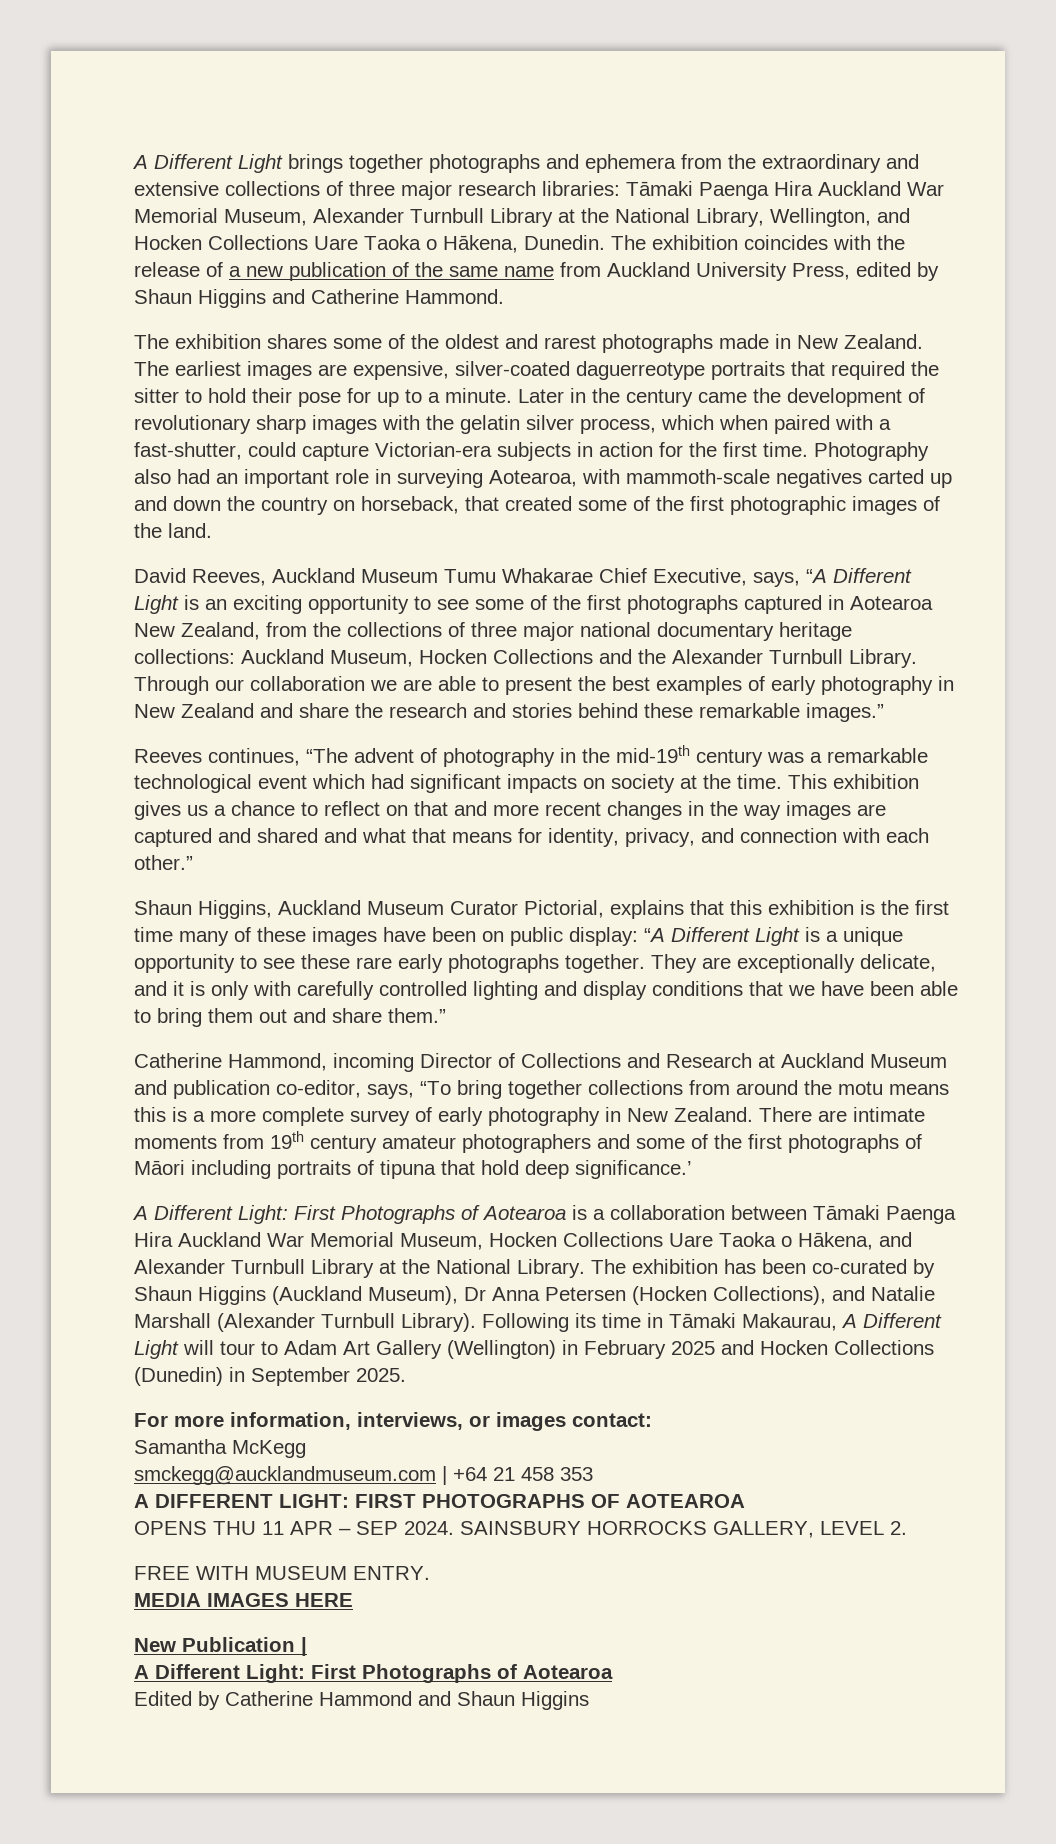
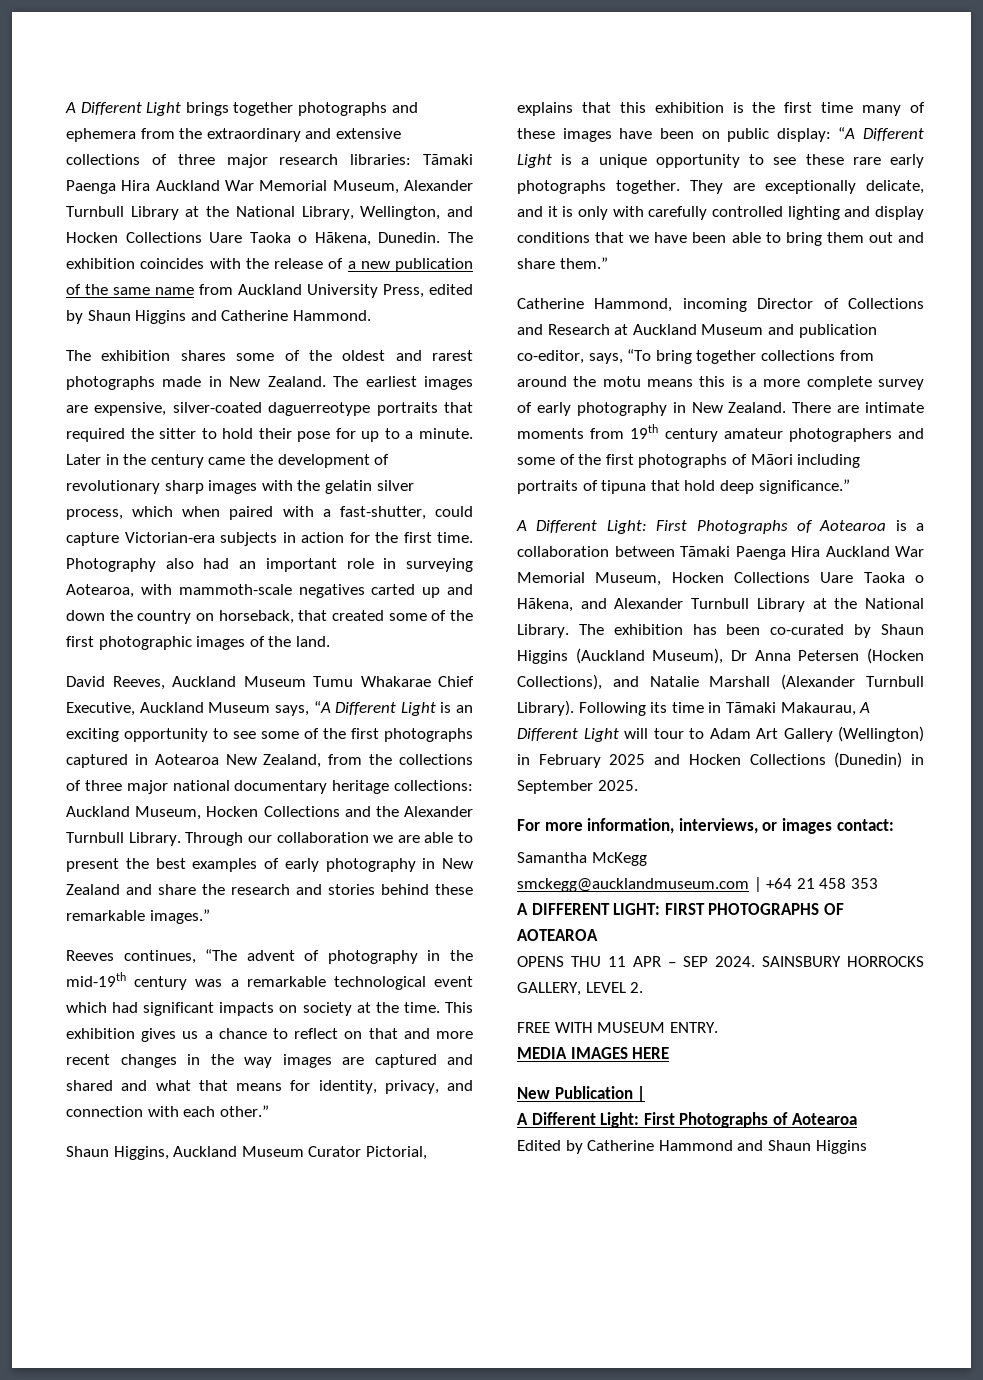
- David Reeves, Auckland Museum Tumu Whakarae Chief Executive, says, “A Different Light is an exciting opportunity to see some of the first photographs captured in Aotearoa New Zealand, from the collections of three major national documentary heritage collections: Auckland Museum, Hocken Collections and the Alexander Turnbull Library.
+ David Reeves, Auckland Museum Tumu Whakarae Chief Executive, Auckland Museum says, “A Different Light is an exciting opportunity to see some of the first photographs captured in Aotearoa New Zealand, from the collections of three major national documentary heritage collections: Auckland Museum, Hocken Collections and the Alexander Turnbull Library.
- There are intimate moments from 19th century amateur photographers and some of the first photographs of Māori including portraits of tipuna that hold deep significance.’
+ There are intimate moments from 19th century amateur photographers and some of the first photographs of Māori including portraits of tipuna that hold deep significance.”

